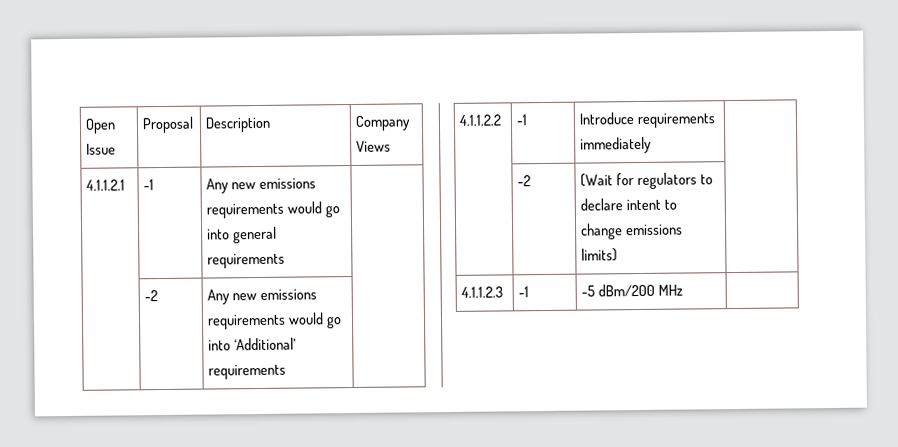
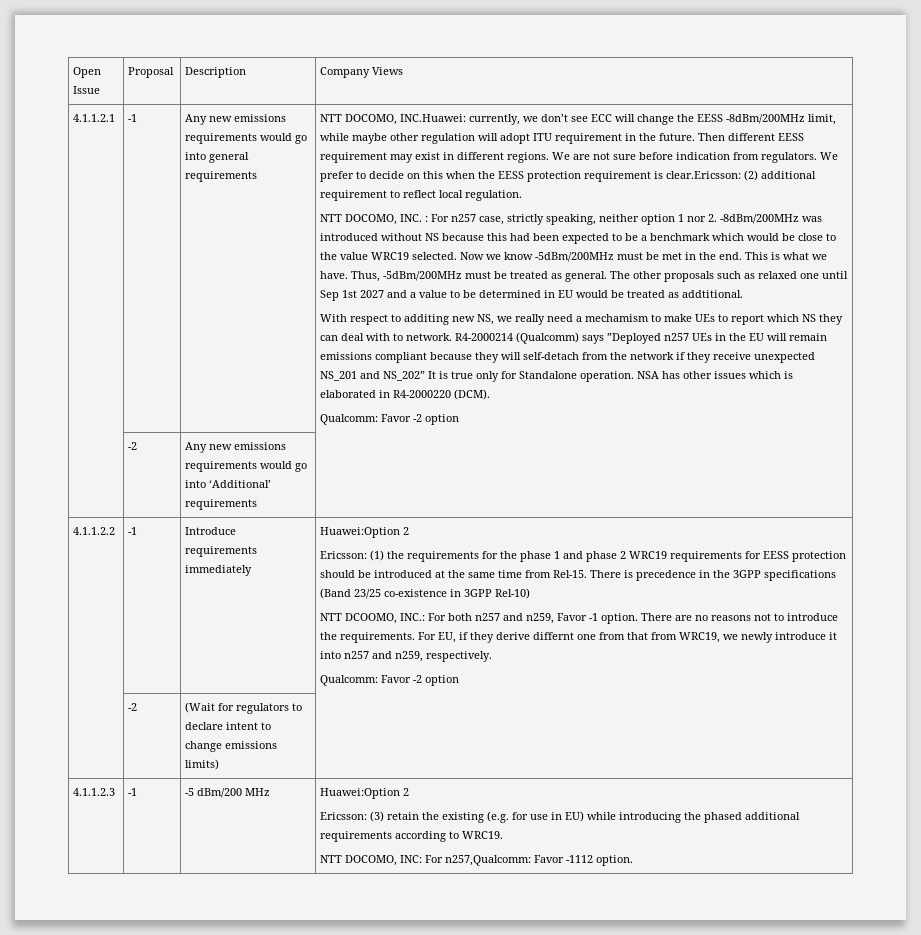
+ NTT DOCOMO, INC.Huawei: currently, we don’t see ECC will change the EESS -8dBm/200MHz limit, while maybe other regulation will adopt ITU requirement in the future. Then different EESS requirement may exist in different regions. We are not sure before indication from regulators. We prefer to decide on this when the EESS protection requirement is clear.Ericsson: (2) additional requirement to reflect local regulation.
+ NTT DOCOMO, INC. : For n257 case, strictly speaking, neither option 1 nor 2. -8dBm/200MHz was introduced without NS because this had been expected to be a benchmark which would be close to the value WRC19 selected. Now we know -5dBm/200MHz must be met in the end. This is what we have. Thus, -5dBm/200MHz must be treated as general. The other proposals such as relaxed one until Sep 1st 2027 and a value to be determined in EU would be treated as addtitional.
+ With respect to additing new NS, we really need a mechamism to make UEs to report which NS they can deal with to network. R4-2000214 (Qualcomm) says ”Deployed n257 UEs in the EU will remain emissions compliant because they will self-detach from the network if they receive unexpected NS_201 and NS_202” It is true only for Standalone operation. NSA has other issues which is elaborated in R4-2000220 (DCM).
+ Qualcomm: Favor -2 option
- Introduce requirements immediately
+ Introduce requirements immediately | Huawei:Option 2
+ Ericsson: (1) the requirements for the phase 1 and phase 2 WRC19 requirements for EESS protection should be introduced at the same time from Rel-15. There is precedence in the 3GPP specifications (Band 23/25 co-existence in 3GPP Rel-10)
+ NTT DCOOMO, INC.: For both n257 and n259, Favor -1 option. There are no reasons not to introduce the requirements. For EU, if they derive differnt one from that from WRC19, we newly introduce it into n257 and n259, respectively.
+ Qualcomm: Favor -2 option
- 4.1.1.2.3 | -1 | -5 dBm/200 MHz |
+ 4.1.1.2.3 | -1 | -5 dBm/200 MHz | Huawei:Option 2
+ Ericsson: (3) retain the existing (e.g. for use in EU) while introducing the phased additional requirements according to WRC19.
+ NTT DOCOMO, INC: For n257,Qualcomm: Favor -1112 option.

